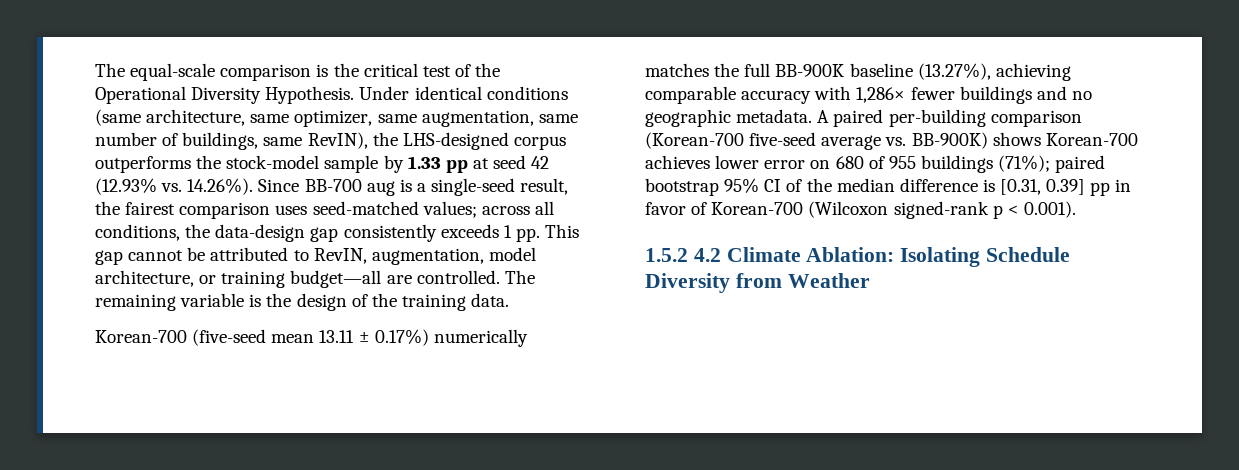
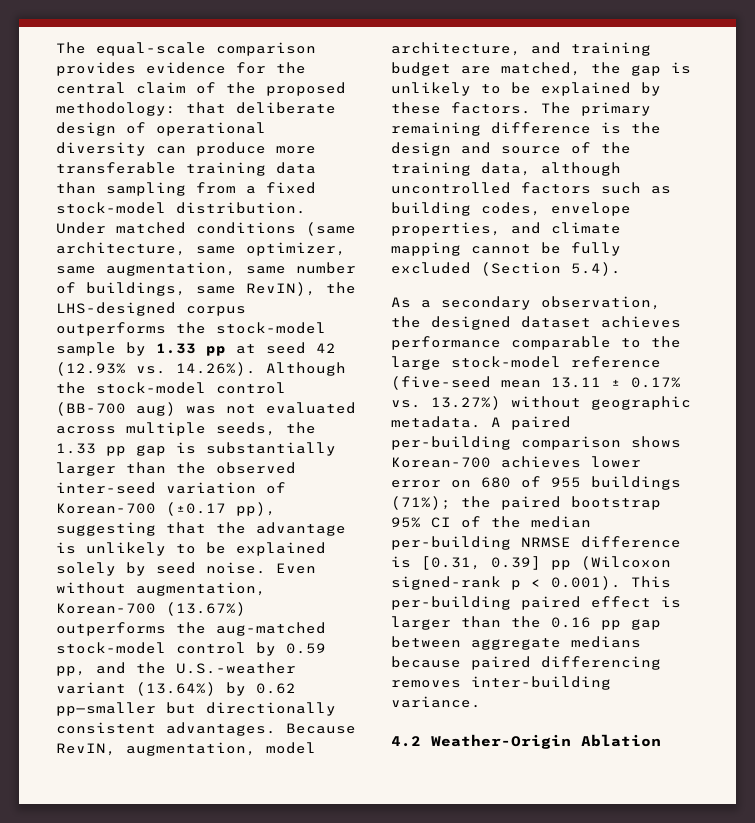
- The equal-scale comparison is the critical test of the Operational Diversity Hypothesis. Under identical conditions (same architecture, same optimizer, same augmentation, same number of buildings, same RevIN), the LHS-designed corpus outperforms the stock-model sample by 1.33 pp at seed 42 (12.93% vs. 14.26%). Since BB-700 aug is a single-seed result, the fairest comparison uses seed-matched values; across all conditions, the data-design gap consistently exceeds 1 pp. This gap cannot be attributed to RevIN, augmentation, model architecture, or training budget—all are controlled. The remaining variable is the design of the training data.
- Korean-700 (five-seed mean 13.11 ± 0.17%) numerically matches the full BB-900K baseline (13.27%), achieving comparable accuracy with 1,286× fewer buildings and no geographic metadata.
+ The equal-scale comparison provides evidence for the central claim of the proposed methodology: that deliberate design of operational diversity can produce more transferable training data than sampling from a fixed stock-model distribution. Under matched conditions (same architecture, same optimizer, same augmentation, same number of buildings, same RevIN), the LHS-designed corpus outperforms the stock-model sample by 1.33 pp at seed 42 (12.93% vs. 14.26%). Although the stock-model control (BB-700 aug) was not evaluated across multiple seeds, the 1.33 pp gap is substantially larger than the observed inter-seed variation of Korean-700 (±0.17 pp), suggesting that the advantage is unlikely to be explained solely by seed noise. Even without augmentation, Korean-700 (13.67%) outperforms the aug-matched stock-model control by 0.59 pp, and the U.S.-weather variant (13.64%) by 0.62 pp—smaller but directionally consistent advantages. Because RevIN, augmentation, model architecture, and training budget are matched, the gap is unlikely to be explained by these factors. The primary remaining difference is the design and source of the training data, although uncontrolled factors such as building codes, envelope properties, and climate mapping cannot be fully excluded (Section 5.4).
+ As a secondary observation, the designed dataset achieves performance comparable to the large stock-model reference (five-seed mean 13.11 ± 0.17% vs. 13.27%) without geographic metadata.
- A paired per-building comparison (Korean-700 five-seed average vs. BB-900K) shows Korean-700 achieves lower error on 680 of 955 buildings (71%); paired bootstrap 95% CI of the median difference is [0.31, 0.39] pp in favor of Korean-700 (Wilcoxon signed-rank p < 0.001).
- 1.5.2 4.2 Climate Ablation: Isolating Schedule Diversity from Weather
+ A paired per-building comparison shows Korean-700 achieves lower error on 680 of 955 buildings (71%); the paired bootstrap 95% CI of the median per-building NRMSE difference is [0.31, 0.39] pp (Wilcoxon signed-rank p < 0.001). This per-building paired effect is larger than the 0.16 pp gap between aggregate medians because paired differencing removes inter-building variance.
+ 4.2 Weather-Origin Ablation

